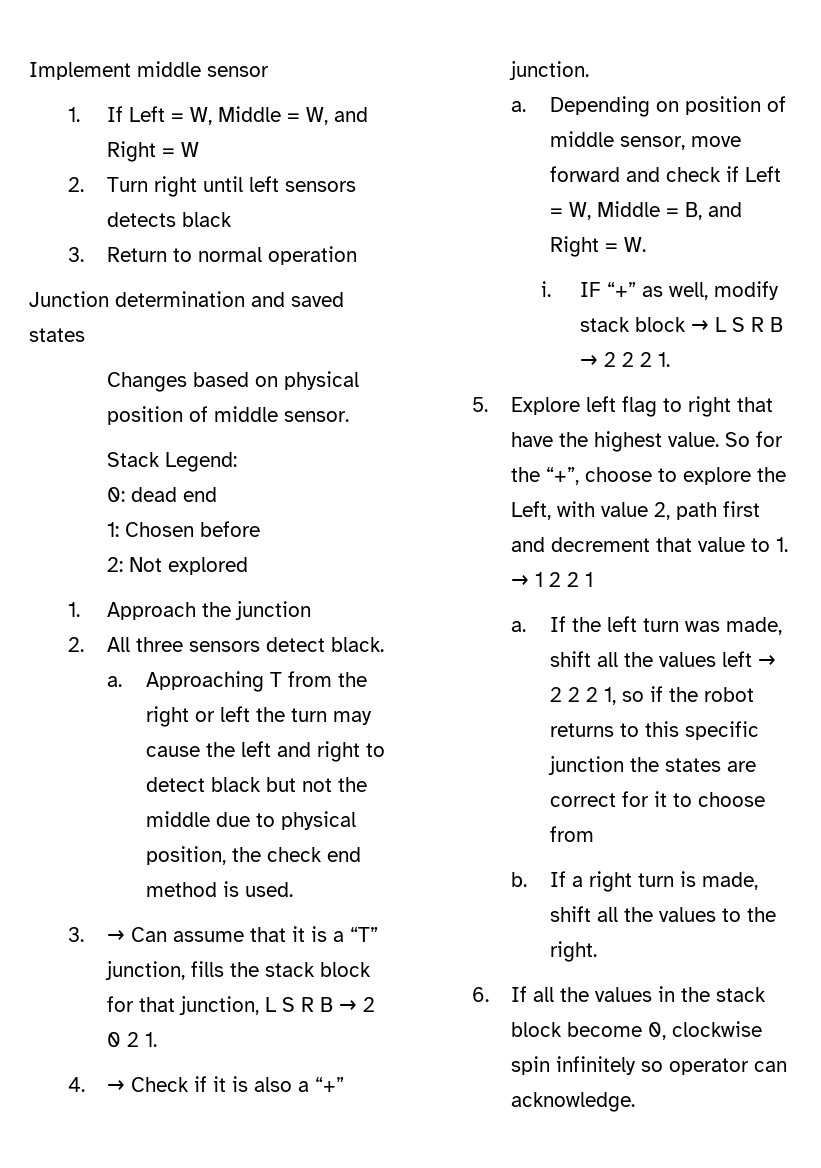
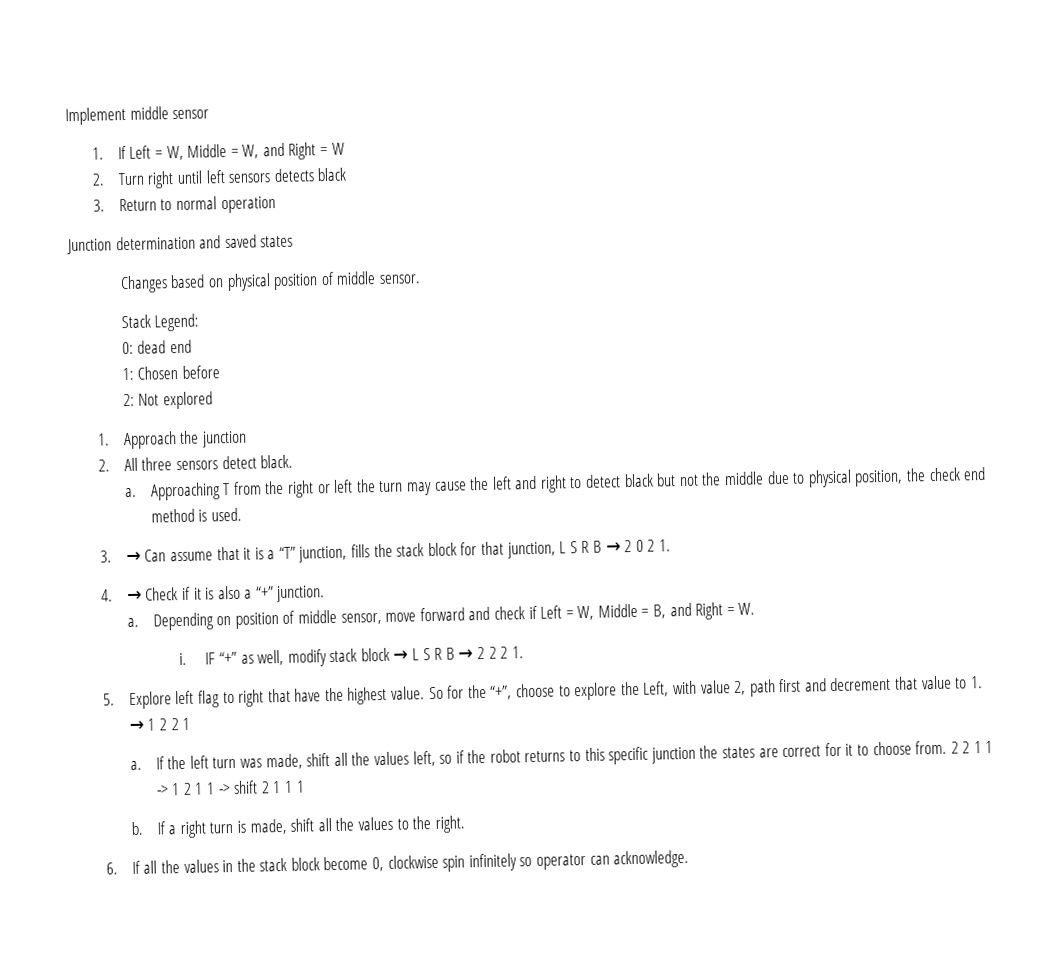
- If the left turn was made, shift all the values left → 2 2 2 1, so if the robot returns to this specific junction the states are correct for it to choose from
+ If the left turn was made, shift all the values left, so if the robot returns to this specific junction the states are correct for it to choose from. 2 2 1 1 -> 1 2 1 1 -> shift 2 1 1 1

